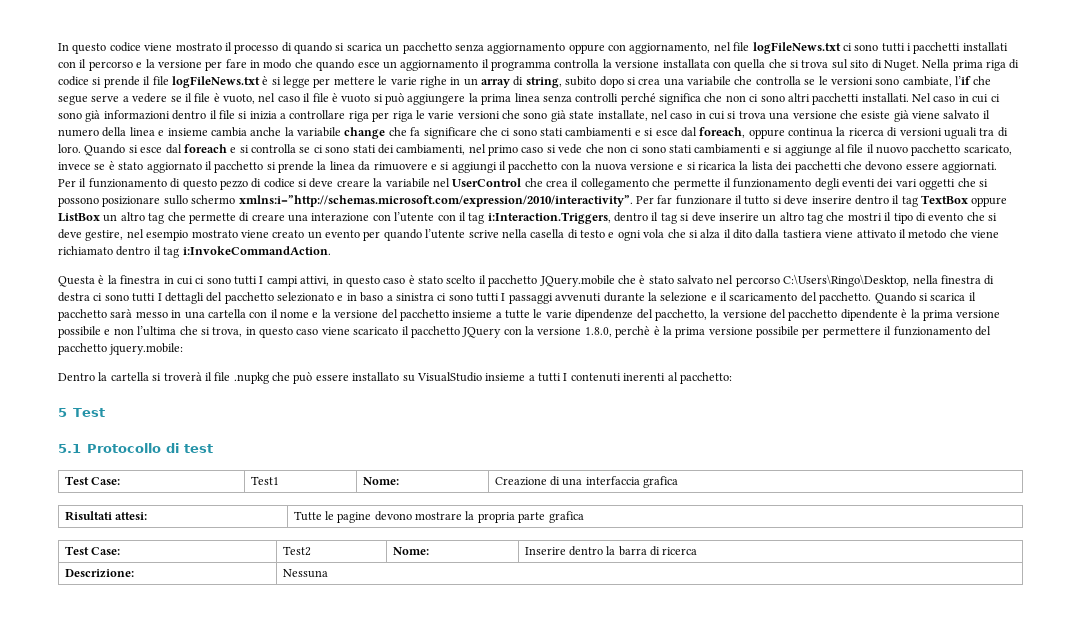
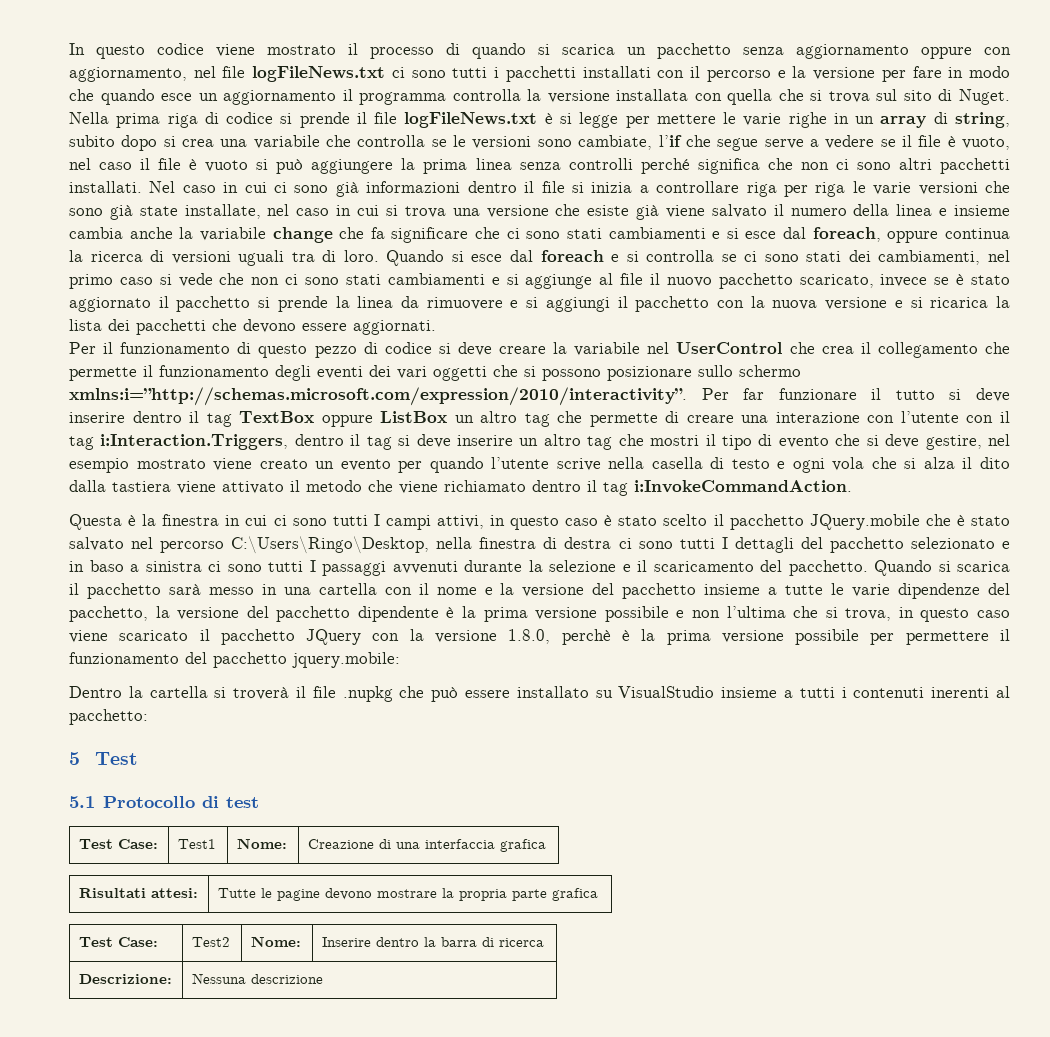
- Dentro la cartella si troverà il file .nupkg che può essere installato su VisualStudio insieme a tutti I contenuti inerenti al pacchetto:
+ Dentro la cartella si troverà il file .nupkg che può essere installato su VisualStudio insieme a tutti i contenuti inerenti al pacchetto:
- Descrizione: | Nessuna
+ Descrizione: | Nessuna descrizione

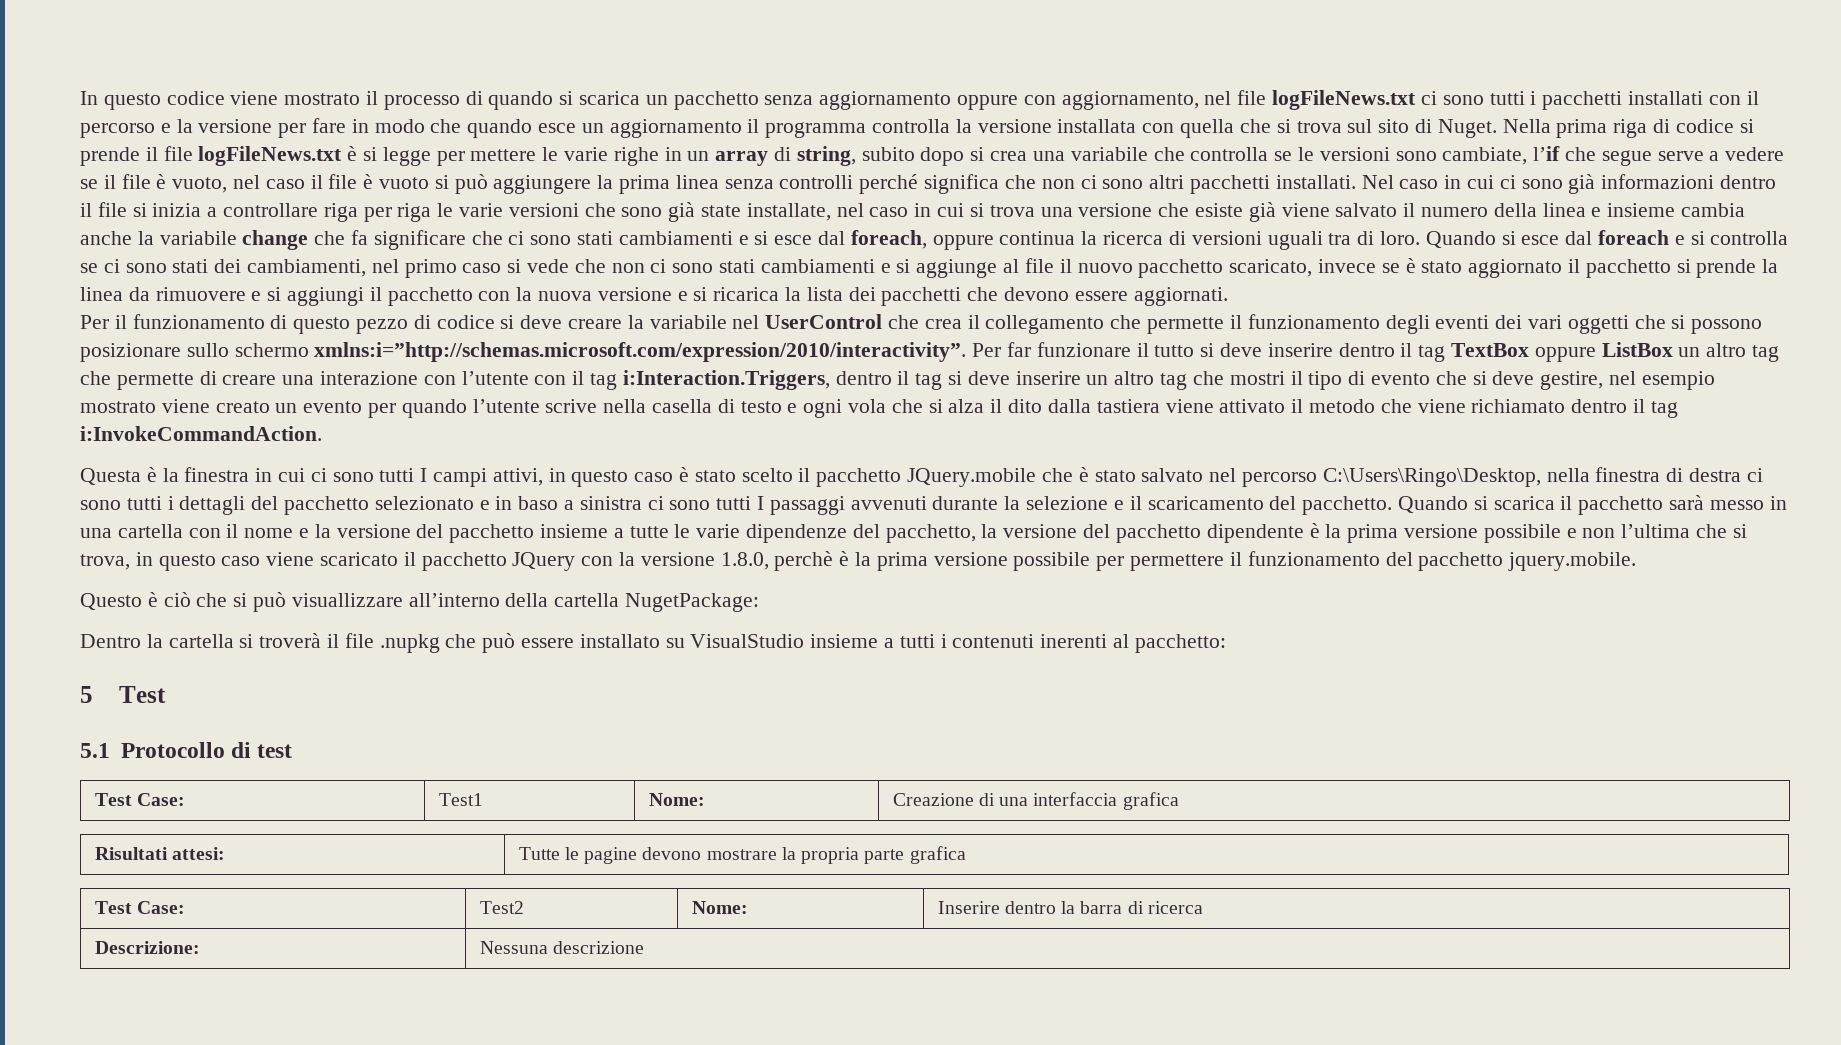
- Questa è la finestra in cui ci sono tutti I campi attivi, in questo caso è stato scelto il pacchetto JQuery.mobile che è stato salvato nel percorso C:\Users\Ringo\Desktop, nella finestra di destra ci sono tutti I dettagli del pacchetto selezionato e in baso a sinistra ci sono tutti I passaggi avvenuti durante la selezione e il scaricamento del pacchetto.
+ Questa è la finestra in cui ci sono tutti I campi attivi, in questo caso è stato scelto il pacchetto JQuery.mobile che è stato salvato nel percorso C:\Users\Ringo\Desktop, nella finestra di destra ci sono tutti i dettagli del pacchetto selezionato e in baso a sinistra ci sono tutti I passaggi avvenuti durante la selezione e il scaricamento del pacchetto.
- Quando si scarica il pacchetto sarà messo in una cartella con il nome e la versione del pacchetto insieme a tutte le varie dipendenze del pacchetto, la versione del pacchetto dipendente è la prima versione possibile e non l’ultima che si trova, in questo caso viene scaricato il pacchetto JQuery con la versione 1.8.0, perchè è la prima versione possibile per permettere il funzionamento del pacchetto jquery.mobile:
+ Quando si scarica il pacchetto sarà messo in una cartella con il nome e la versione del pacchetto insieme a tutte le varie dipendenze del pacchetto, la versione del pacchetto dipendente è la prima versione possibile e non l’ultima che si trova, in questo caso viene scaricato il pacchetto JQuery con la versione 1.8.0, perchè è la prima versione possibile per permettere il funzionamento del pacchetto jquery.mobile.
+ Questo è ciò che si può visuallizzare all’interno della cartella NugetPackage:

